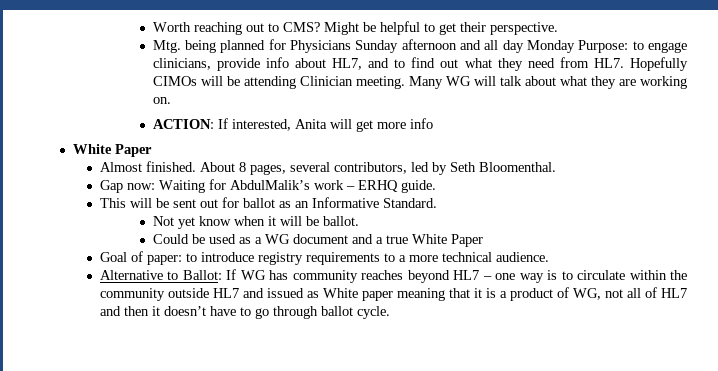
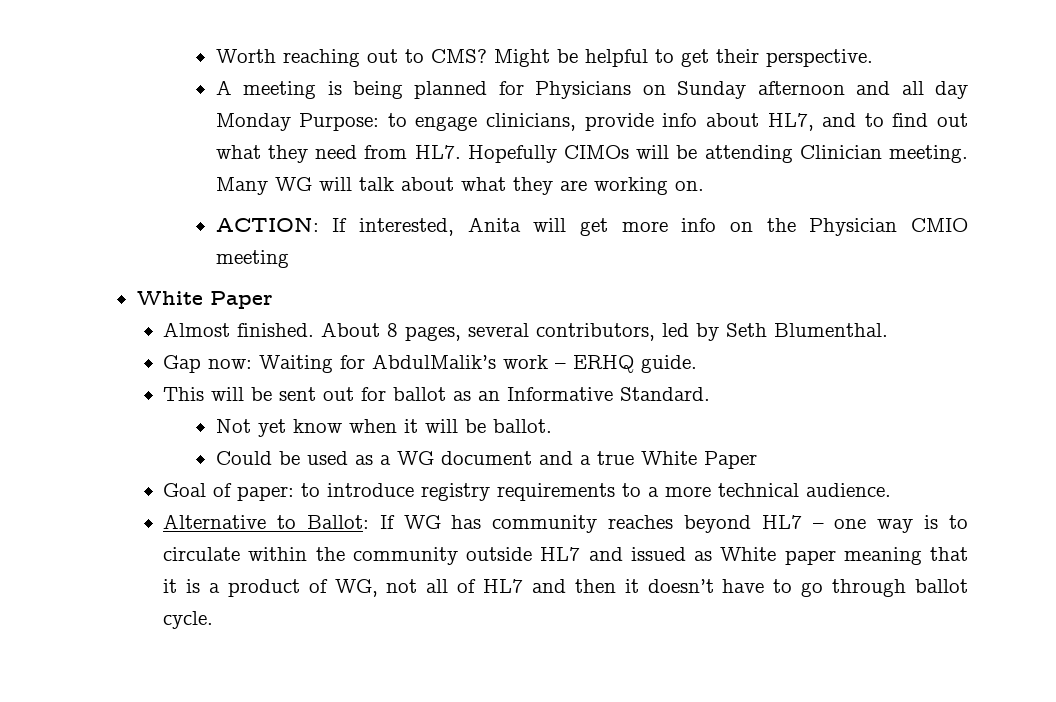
- Mtg. being planned for Physicians Sunday afternoon and all day Monday Purpose: to engage clinicians, provide info about HL7, and to find out what they need from HL7. Hopefully CIMOs will be attending Clinician meeting.
+ A meeting is being planned for Physicians on Sunday afternoon and all day Monday Purpose: to engage clinicians, provide info about HL7, and to find out what they need from HL7. Hopefully CIMOs will be attending Clinician meeting.
- ACTION: If interested, Anita will get more info
+ ACTION: If interested, Anita will get more info on the Physician CMIO meeting
- About 8 pages, several contributors, led by Seth Bloomenthal.
+ About 8 pages, several contributors, led by Seth Blumenthal.

